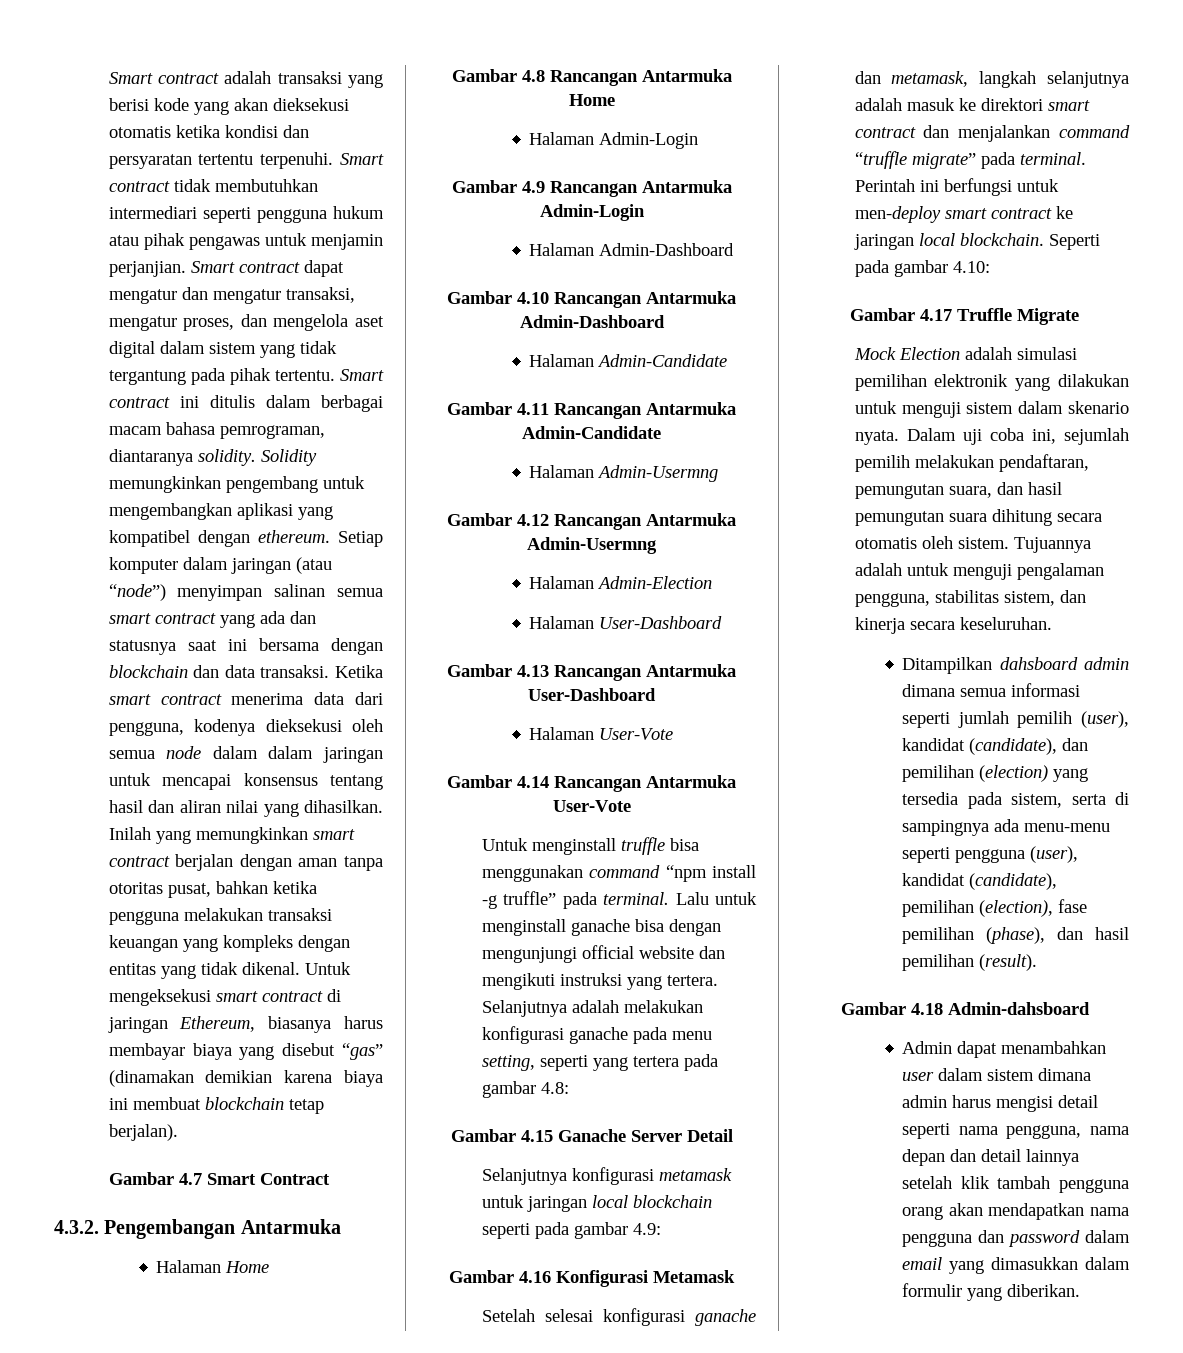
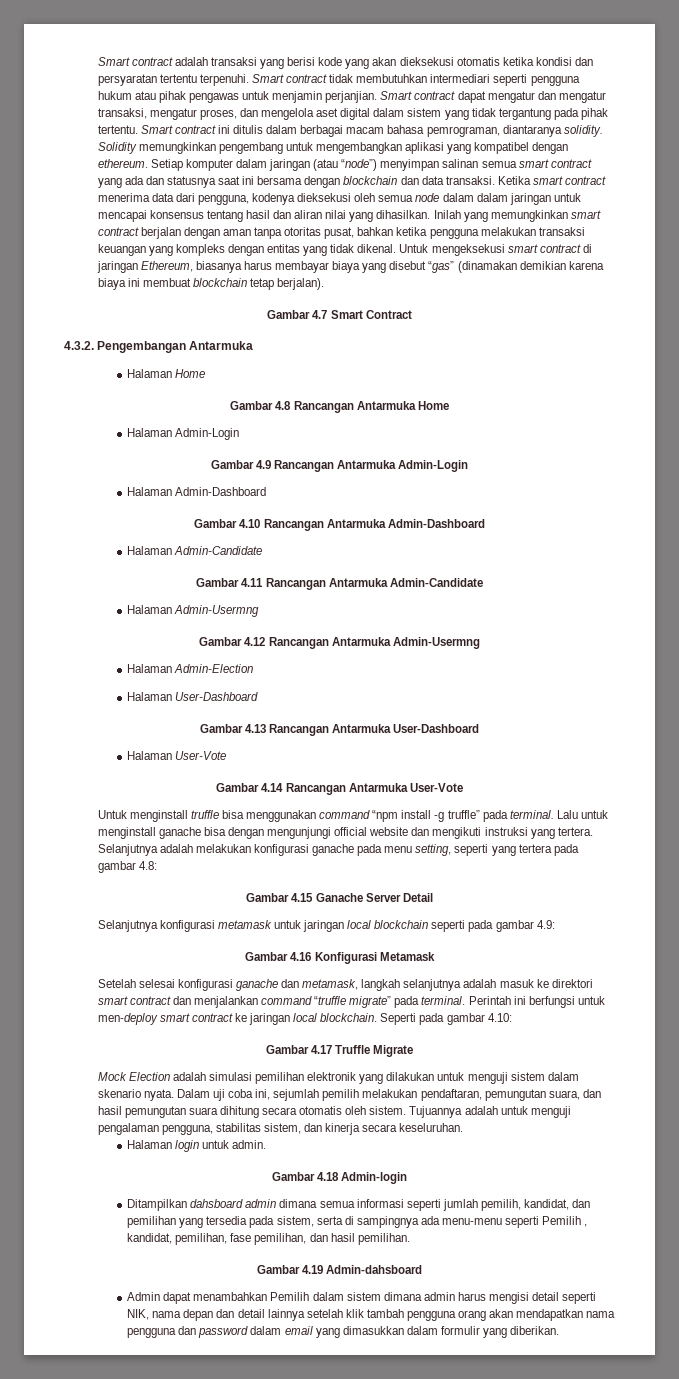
+ Halaman login untuk admin.
+ Gambar 4.18 Admin-login
- Ditampilkan dahsboard admin dimana semua informasi seperti jumlah pemilih (user), kandidat (candidate), dan pemilihan (election) yang tersedia pada sistem, serta di sampingnya ada menu-menu seperti pengguna (user), kandidat (candidate), pemilihan (election), fase pemilihan (phase), dan hasil pemilihan (result).
- Gambar 4.18 Admin-dahsboard
+ Ditampilkan dahsboard admin dimana semua informasi seperti jumlah pemilih, kandidat, dan pemilihan yang tersedia pada sistem, serta di sampingnya ada menu-menu seperti Pemilih , kandidat, pemilihan, fase pemilihan, dan hasil pemilihan.
+ Gambar 4.19 Admin-dahsboard
- Admin dapat menambahkan user dalam sistem dimana admin harus mengisi detail seperti nama pengguna, nama depan dan detail lainnya setelah klik tambah pengguna orang akan mendapatkan nama pengguna dan password dalam email yang dimasukkan dalam formulir yang diberikan.
+ Admin dapat menambahkan Pemilih dalam sistem dimana admin harus mengisi detail seperti NIK, nama depan dan detail lainnya setelah klik tambah pengguna orang akan mendapatkan nama pengguna dan password dalam email yang dimasukkan dalam formulir yang diberikan.

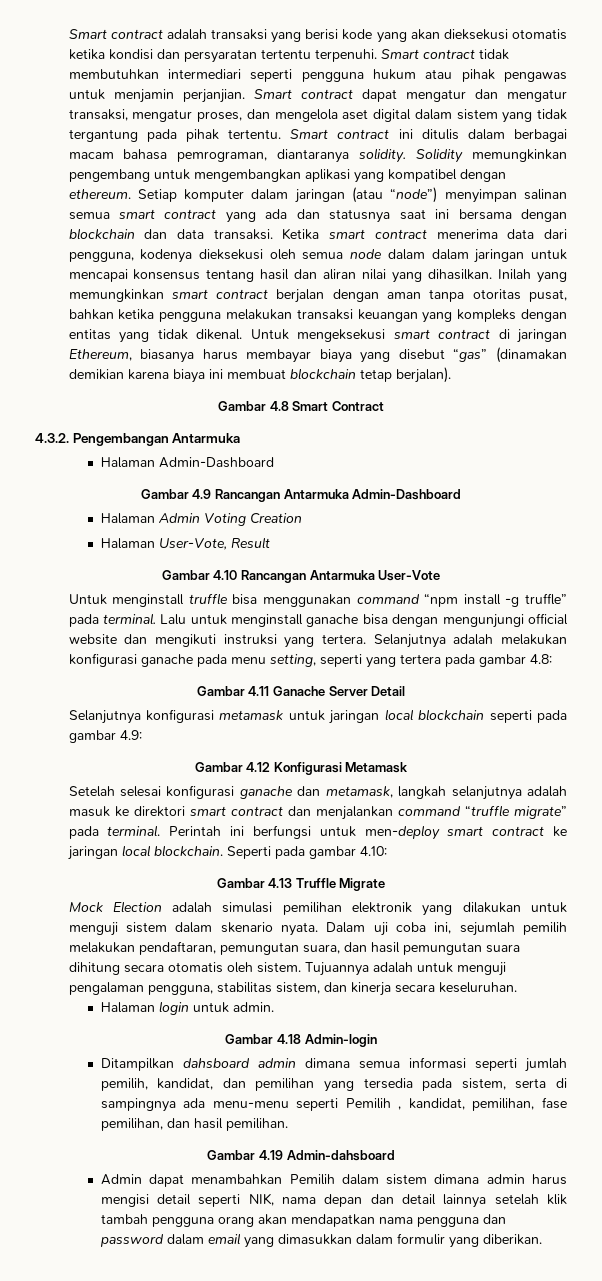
- Gambar 4.7 Smart Contract
+ Gambar 4.8 Smart Contract
- Halaman Home
- Gambar 4.8 Rancangan Antarmuka Home
- Halaman Admin-Login
+ Halaman Admin-Dashboard
- Gambar 4.9 Rancangan Antarmuka Admin-Login
- Halaman Admin-Dashboard
- Gambar 4.10 Rancangan Antarmuka Admin-Dashboard
- Halaman Admin-Candidate
- Gambar 4.11 Rancangan Antarmuka Admin-Candidate
- Halaman Admin-Usermng
- Gambar 4.12 Rancangan Antarmuka Admin-Usermng
- Halaman Admin-Election
- Halaman User-Dashboard
- Gambar 4.13 Rancangan Antarmuka User-Dashboard
- Halaman User-Vote
- Gambar 4.14 Rancangan Antarmuka User-Vote
+ Gambar 4.9 Rancangan Antarmuka Admin-Dashboard
+ Halaman Admin Voting Creation
+ Halaman User-Vote, Result
+ Gambar 4.10 Rancangan Antarmuka User-Vote
- Gambar 4.15 Ganache Server Detail
+ Gambar 4.11 Ganache Server Detail
- Gambar 4.16 Konfigurasi Metamask
+ Gambar 4.12 Konfigurasi Metamask
- Gambar 4.17 Truffle Migrate
+ Gambar 4.13 Truffle Migrate

